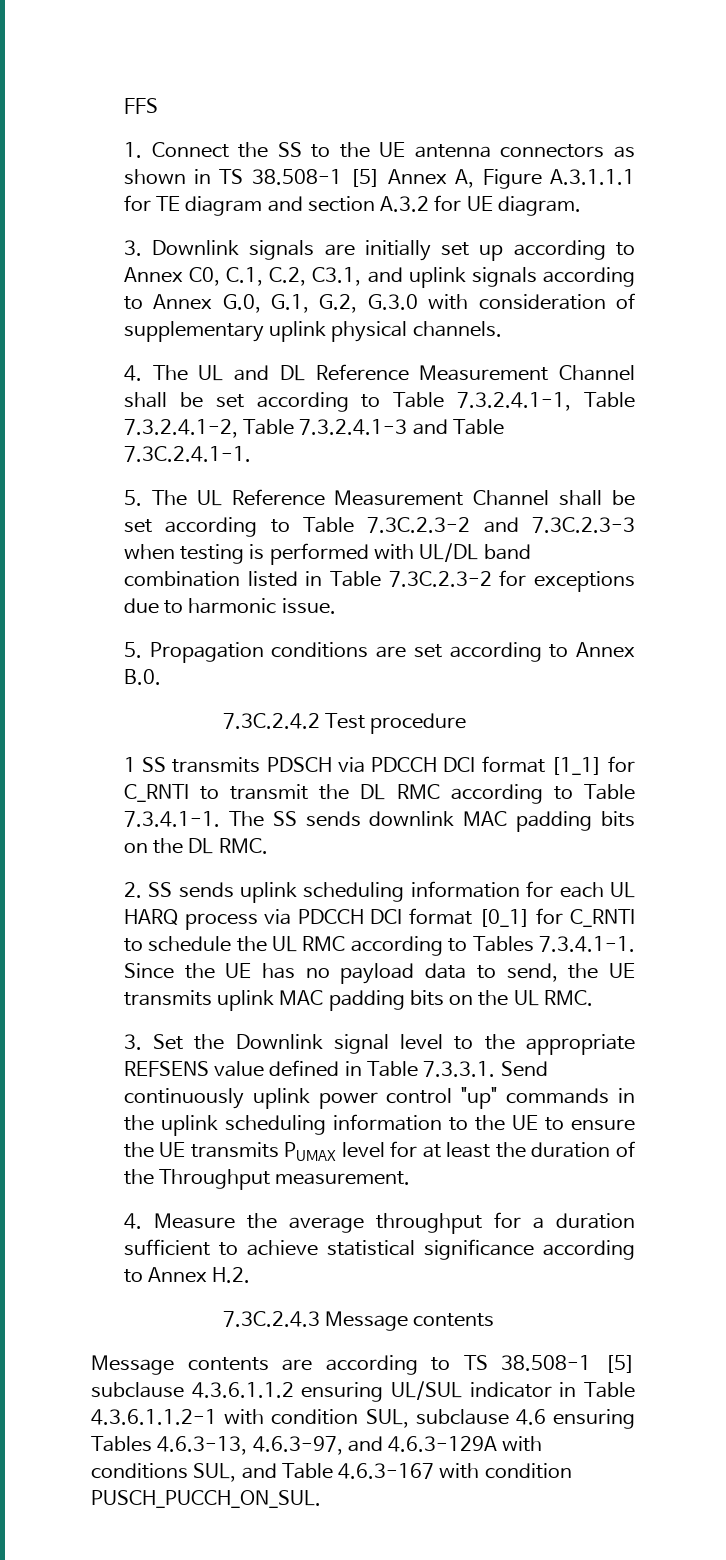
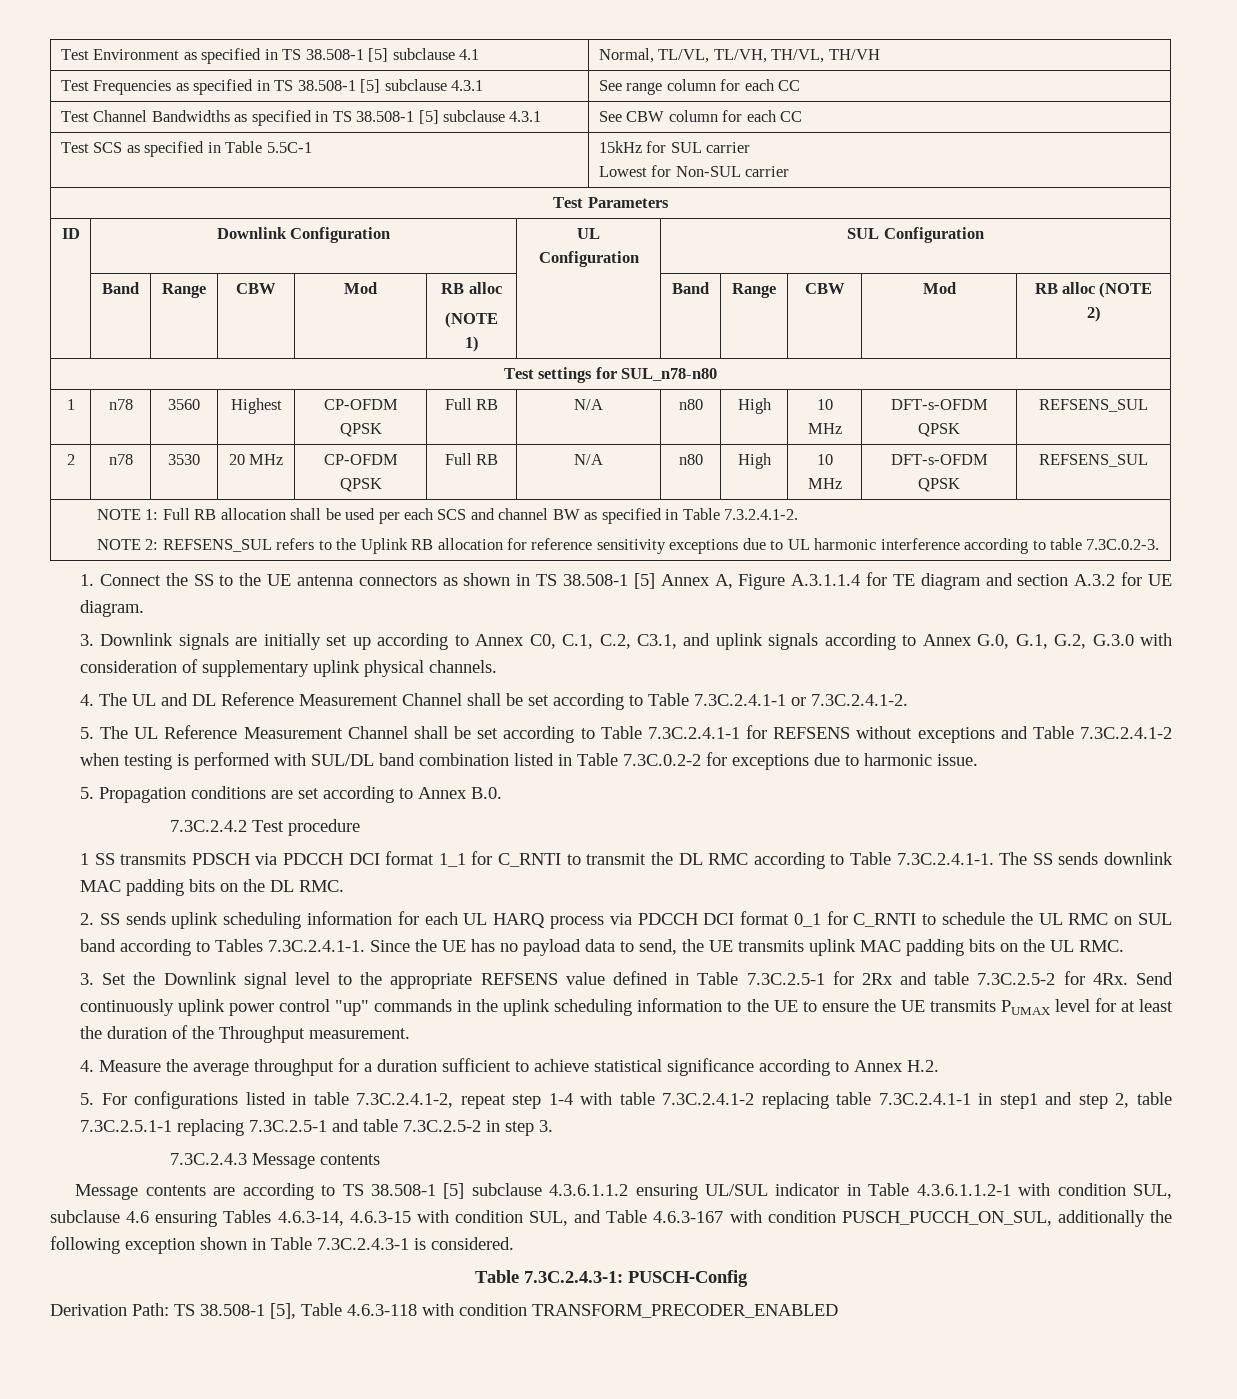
- FFS
+ Test Environment as specified in TS 38.508-1 [5] subclause 4.1 | Normal, TL/VL, TL/VH, TH/VL, TH/VH
+ Test Frequencies as specified in TS 38.508-1 [5] subclause 4.3.1 | See range column for each CC
+ Test Channel Bandwidths as specified in TS 38.508-1 [5] subclause 4.3.1 | See CBW column for each CC
+ Test SCS as specified in Table 5.5C-1 | 15kHz for SUL carrier
+ Lowest for Non-SUL carrier
+ Test Parameters
+ ID | Downlink Configuration | UL Configuration | SUL Configuration
+ | Band | Range | CBW | Mod | RB alloc
+ (NOTE 1) | | Band | Range | CBW | Mod | RB alloc (NOTE 2)
+ Test settings for SUL_n78-n80
+ 1 | n78 | 3560 | Highest | CP-OFDM QPSK | Full RB | N/A | n80 | High | 10 MHz | DFT-s-OFDM QPSK | REFSENS_SUL
+ 2 | n78 | 3530 | 20 MHz | CP-OFDM QPSK | Full RB | N/A | n80 | High | 10 MHz | DFT-s-OFDM QPSK | REFSENS_SUL
+ NOTE 1: Full RB allocation shall be used per each SCS and channel BW as specified in Table 7.3.2.4.1-2.
+ NOTE 2: REFSENS_SUL refers to the Uplink RB allocation for reference sensitivity exceptions due to UL harmonic interference according to table 7.3C.0.2-3.
- 1. Connect the SS to the UE antenna connectors as shown in TS 38.508-1 [5] Annex A, Figure A.3.1.1.1 for TE diagram and section A.3.2 for UE diagram.
+ 1. Connect the SS to the UE antenna connectors as shown in TS 38.508-1 [5] Annex A, Figure A.3.1.1.4 for TE diagram and section A.3.2 for UE diagram.
- 4. The UL and DL Reference Measurement Channel shall be set according to Table 7.3.2.4.1-1, Table 7.3.2.4.1-2, Table 7.3.2.4.1-3 and Table 7.3C.2.4.1-1.
+ 4. The UL and DL Reference Measurement Channel shall be set according to Table 7.3C.2.4.1-1 or 7.3C.2.4.1-2.
- 5. The UL Reference Measurement Channel shall be set according to Table 7.3C.2.3-2 and 7.3C.2.3-3 when testing is performed with UL/DL band combination listed in Table 7.3C.2.3-2 for exceptions due to harmonic issue.
+ 5. The UL Reference Measurement Channel shall be set according to Table 7.3C.2.4.1-1 for REFSENS without exceptions and Table 7.3C.2.4.1-2 when testing is performed with SUL/DL band combination listed in Table 7.3C.0.2-2 for exceptions due to harmonic issue.
- 1 SS transmits PDSCH via PDCCH DCI format [1_1] for C_RNTI to transmit the DL RMC according to Table 7.3.4.1-1. The SS sends downlink MAC padding bits on the DL RMC.
+ 1 SS transmits PDSCH via PDCCH DCI format 1_1 for C_RNTI to transmit the DL RMC according to Table 7.3C.2.4.1-1. The SS sends downlink MAC padding bits on the DL RMC.
- 2. SS sends uplink scheduling information for each UL HARQ process via PDCCH DCI format [0_1] for C_RNTI to schedule the UL RMC according to Tables 7.3.4.1-1. Since the UE has no payload data to send, the UE transmits uplink MAC padding bits on the UL RMC.
+ 2. SS sends uplink scheduling information for each UL HARQ process via PDCCH DCI format 0_1 for C_RNTI to schedule the UL RMC on SUL band according to Tables 7.3C.2.4.1-1. Since the UE has no payload data to send, the UE transmits uplink MAC padding bits on the UL RMC.
- 3. Set the Downlink signal level to the appropriate REFSENS value defined in Table 7.3.3.1. Send continuously uplink power control "up" commands in the uplink scheduling information to the UE to ensure the UE transmits PUMAX level for at least the duration of the Throughput measurement.
+ 3. Set the Downlink signal level to the appropriate REFSENS value defined in Table 7.3C.2.5-1 for 2Rx and table 7.3C.2.5-2 for 4Rx. Send continuously uplink power control "up" commands in the uplink scheduling information to the UE to ensure the UE transmits PUMAX level for at least the duration of the Throughput measurement.
+ 5. For configurations listed in table 7.3C.2.4.1-2, repeat step 1-4 with table 7.3C.2.4.1-2 replacing table 7.3C.2.4.1-1 in step1 and step 2, table 7.3C.2.5.1-1 replacing 7.3C.2.5-1 and table 7.3C.2.5-2 in step 3.
- Message contents are according to TS 38.508-1 [5] subclause 4.3.6.1.1.2 ensuring UL/SUL indicator in Table 4.3.6.1.1.2-1 with condition SUL, subclause 4.6 ensuring Tables 4.6.3-13, 4.6.3-97, and 4.6.3-129A with conditions SUL, and Table 4.6.3-167 with condition PUSCH_PUCCH_ON_SUL.
+ Message contents are according to TS 38.508-1 [5] subclause 4.3.6.1.1.2 ensuring UL/SUL indicator in Table 4.3.6.1.1.2-1 with condition SUL, subclause 4.6 ensuring Tables 4.6.3-14, 4.6.3-15 with condition SUL, and Table 4.6.3-167 with condition PUSCH_PUCCH_ON_SUL, additionally the following exception shown in Table 7.3C.2.4.3-1 is considered.
+ Table 7.3C.2.4.3-1: PUSCH-Config
+ Derivation Path: TS 38.508-1 [5], Table 4.6.3-118 with condition TRANSFORM_PRECODER_ENABLED

